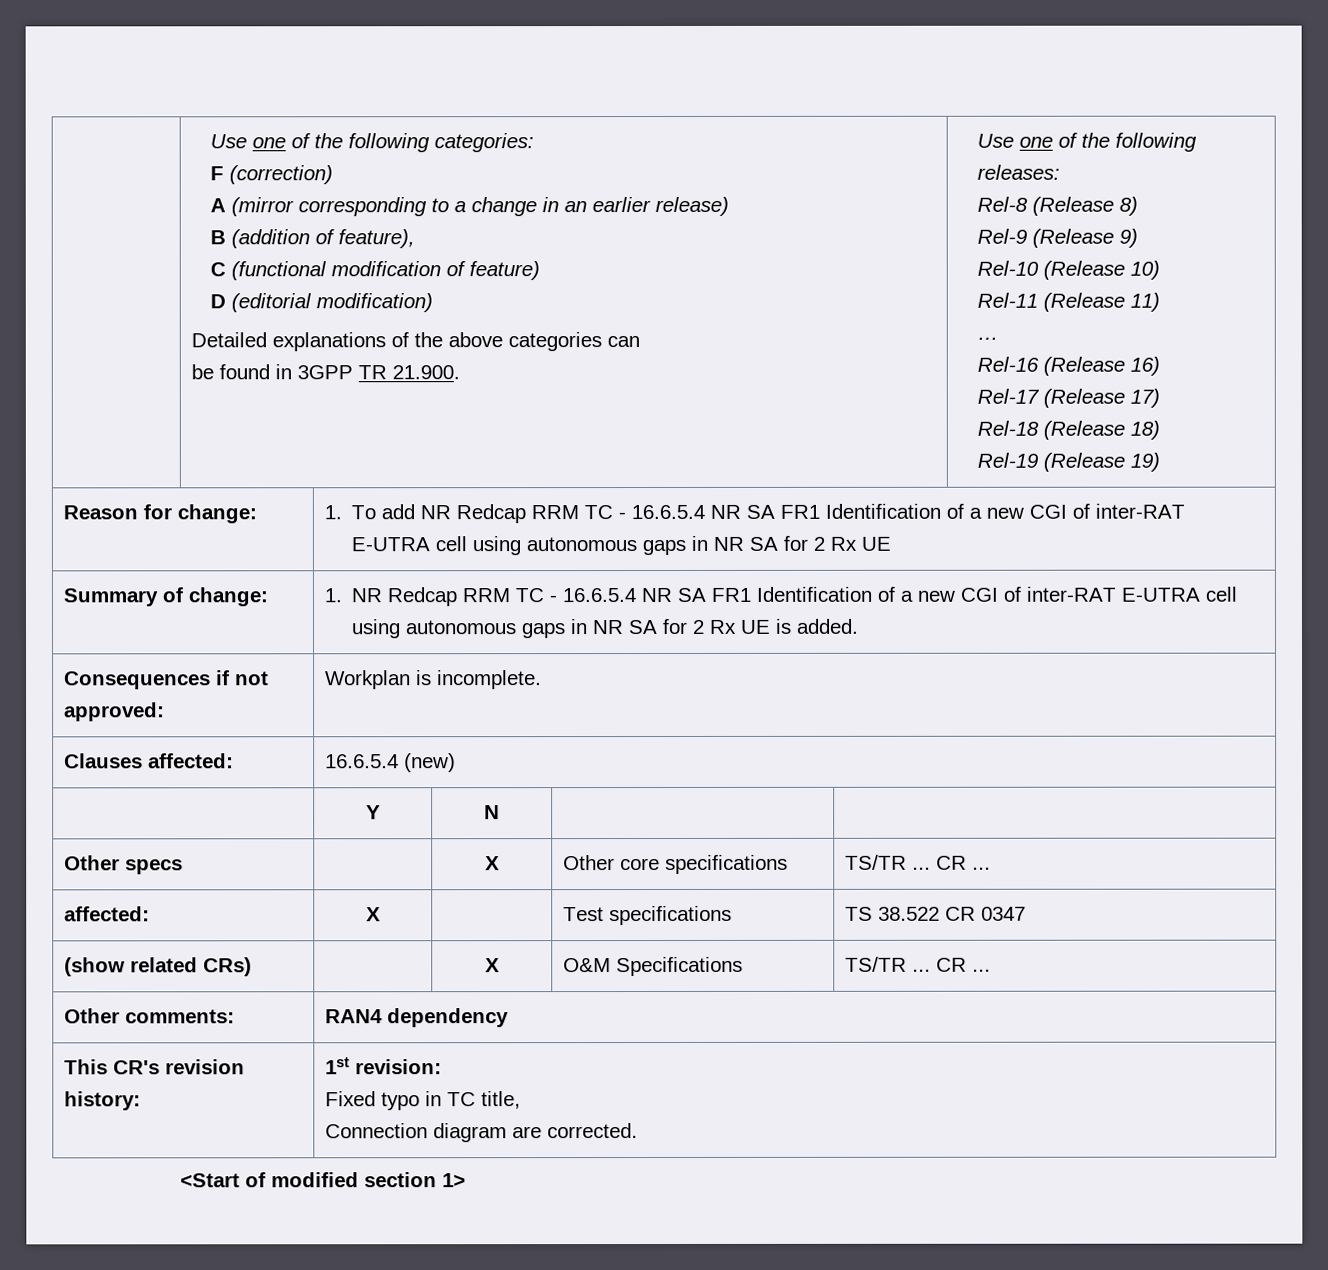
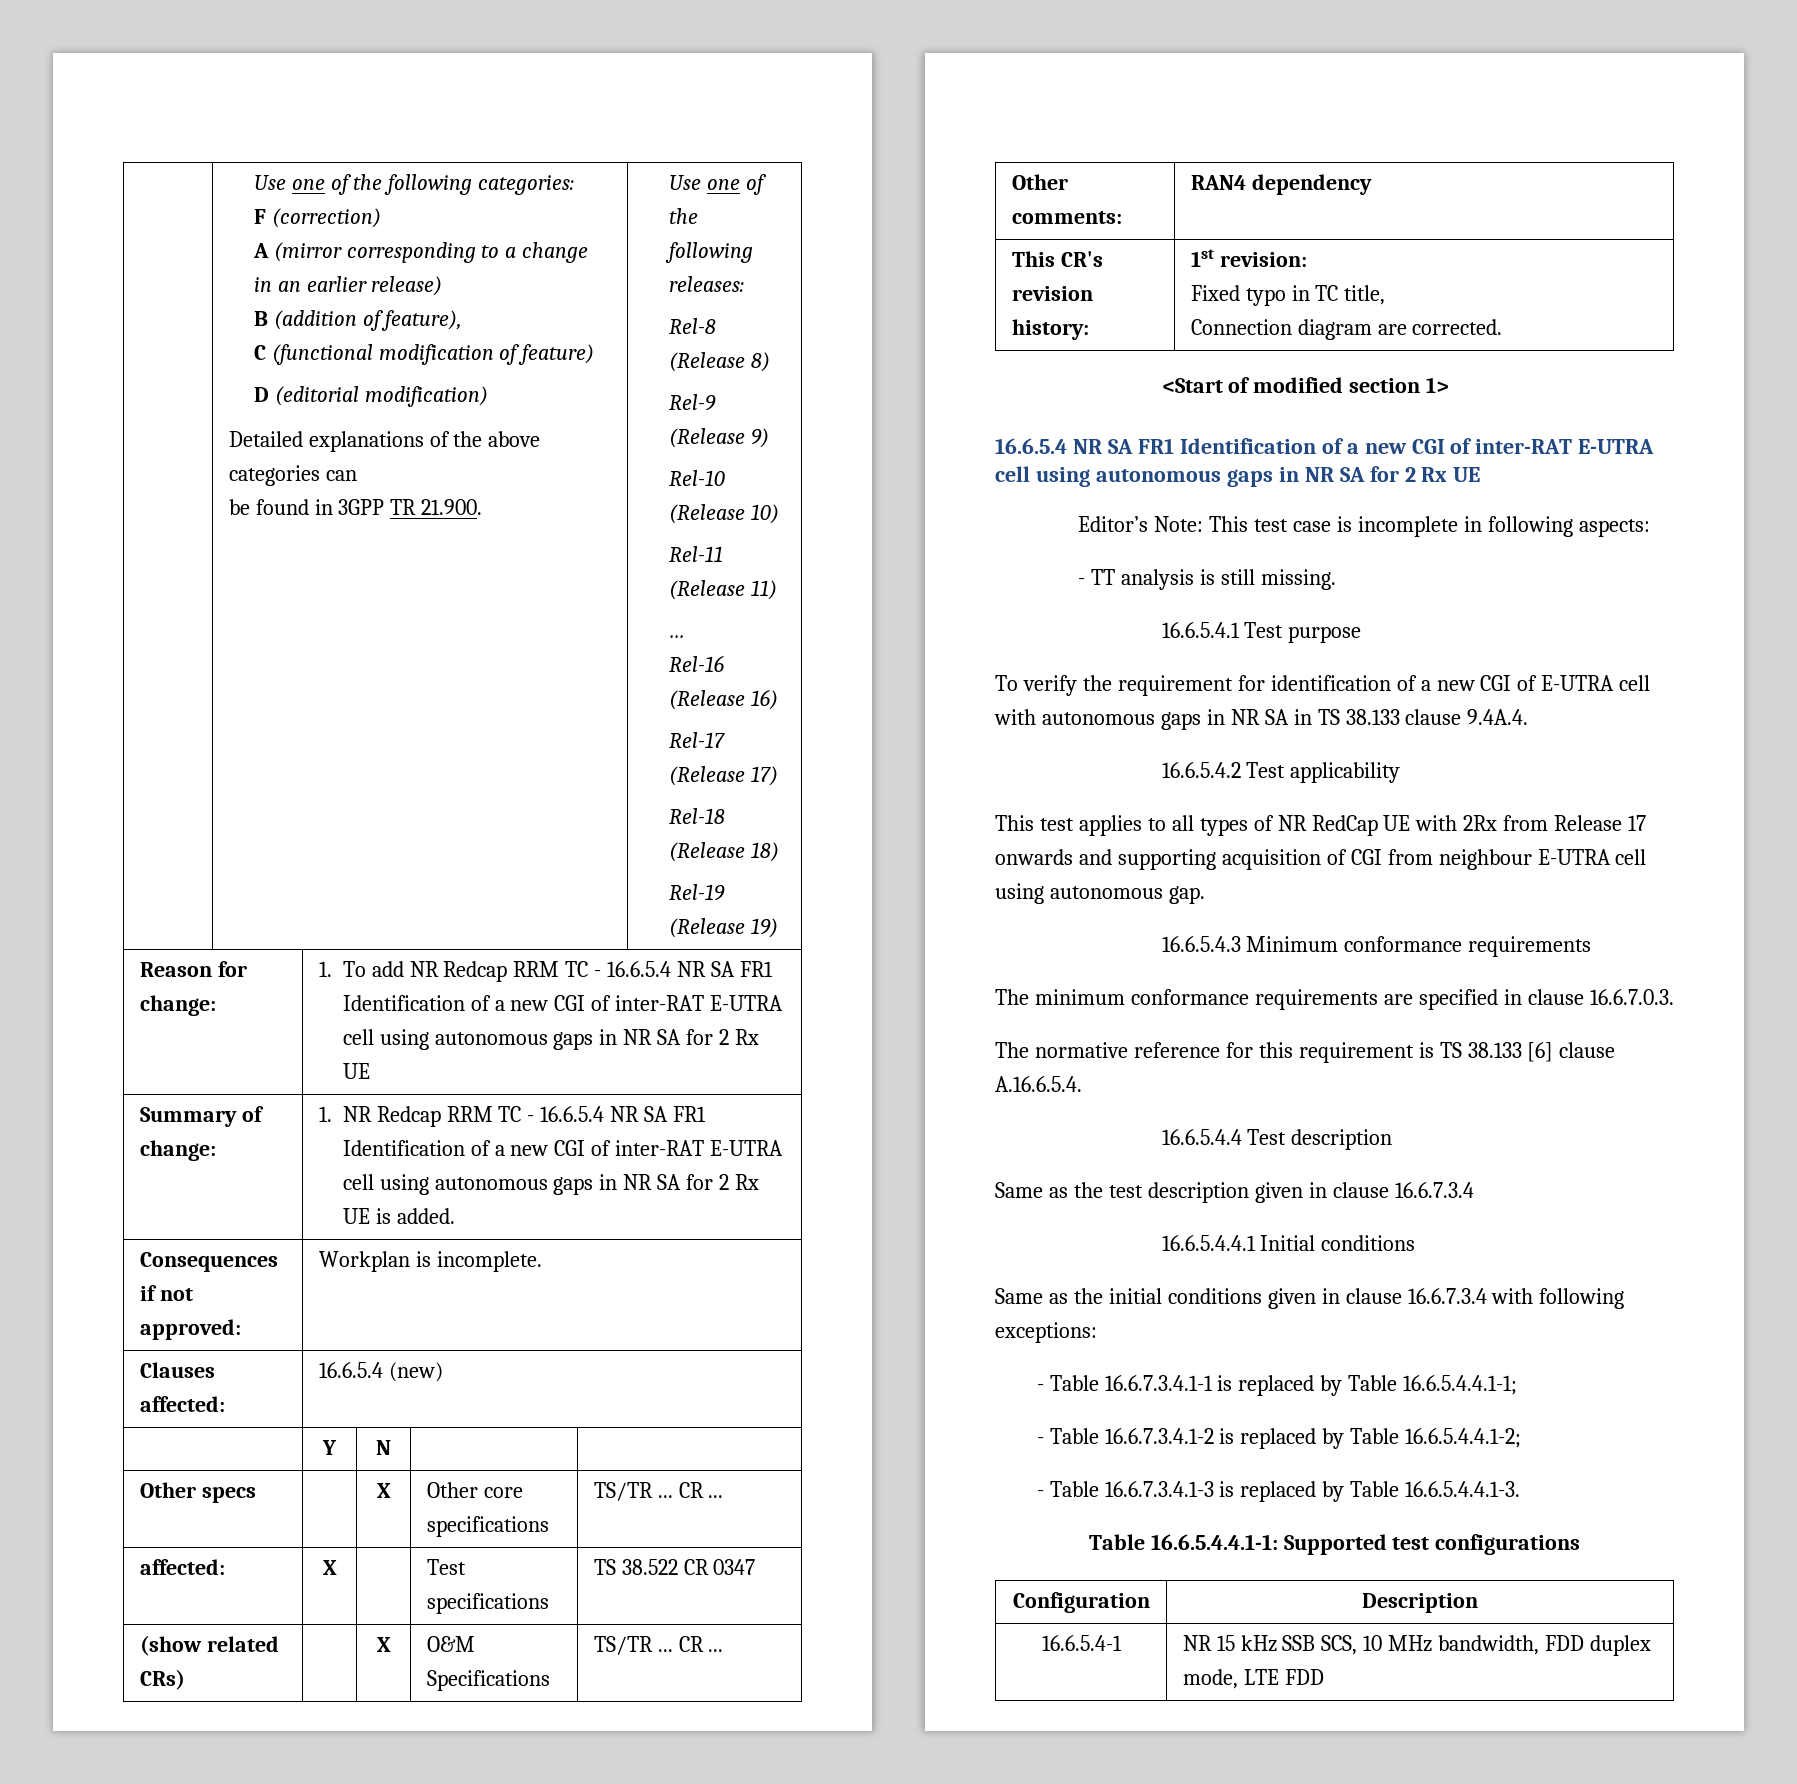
  <Start of modified section 1>
+ 16.6.5.4 NR SA FR1 Identification of a new CGI of inter-RAT E-UTRA cell using autonomous gaps in NR SA for 2 Rx UE
+ Editor’s Note: This test case is incomplete in following aspects:
+ - TT analysis is still missing.
+ 16.6.5.4.1 Test purpose
+ To verify the requirement for identification of a new CGI of E-UTRA cell with autonomous gaps in NR SA in TS 38.133 clause 9.4A.4.
+ 16.6.5.4.2 Test applicability
+ This test applies to all types of NR RedCap UE with 2Rx from Release 17 onwards and supporting acquisition of CGI from neighbour E-UTRA cell using autonomous gap.
+ 16.6.5.4.3 Minimum conformance requirements
+ The minimum conformance requirements are specified in clause 16.6.7.0.3.
+ The normative reference for this requirement is TS 38.133 [6] clause A.16.6.5.4.
+ 16.6.5.4.4 Test description
+ Same as the test description given in clause 16.6.7.3.4
+ 16.6.5.4.4.1 Initial conditions
+ Same as the initial conditions given in clause 16.6.7.3.4 with following exceptions:
+ - Table 16.6.7.3.4.1-1 is replaced by Table 16.6.5.4.4.1-1;
+ - Table 16.6.7.3.4.1-2 is replaced by Table 16.6.5.4.4.1-2;
+ - Table 16.6.7.3.4.1-3 is replaced by Table 16.6.5.4.4.1-3.
+ Table 16.6.5.4.4.1-1: Supported test configurations
+ Configuration | Description
+ 16.6.5.4-1 | NR 15 kHz SSB SCS, 10 MHz bandwidth, FDD duplex mode, LTE FDD

